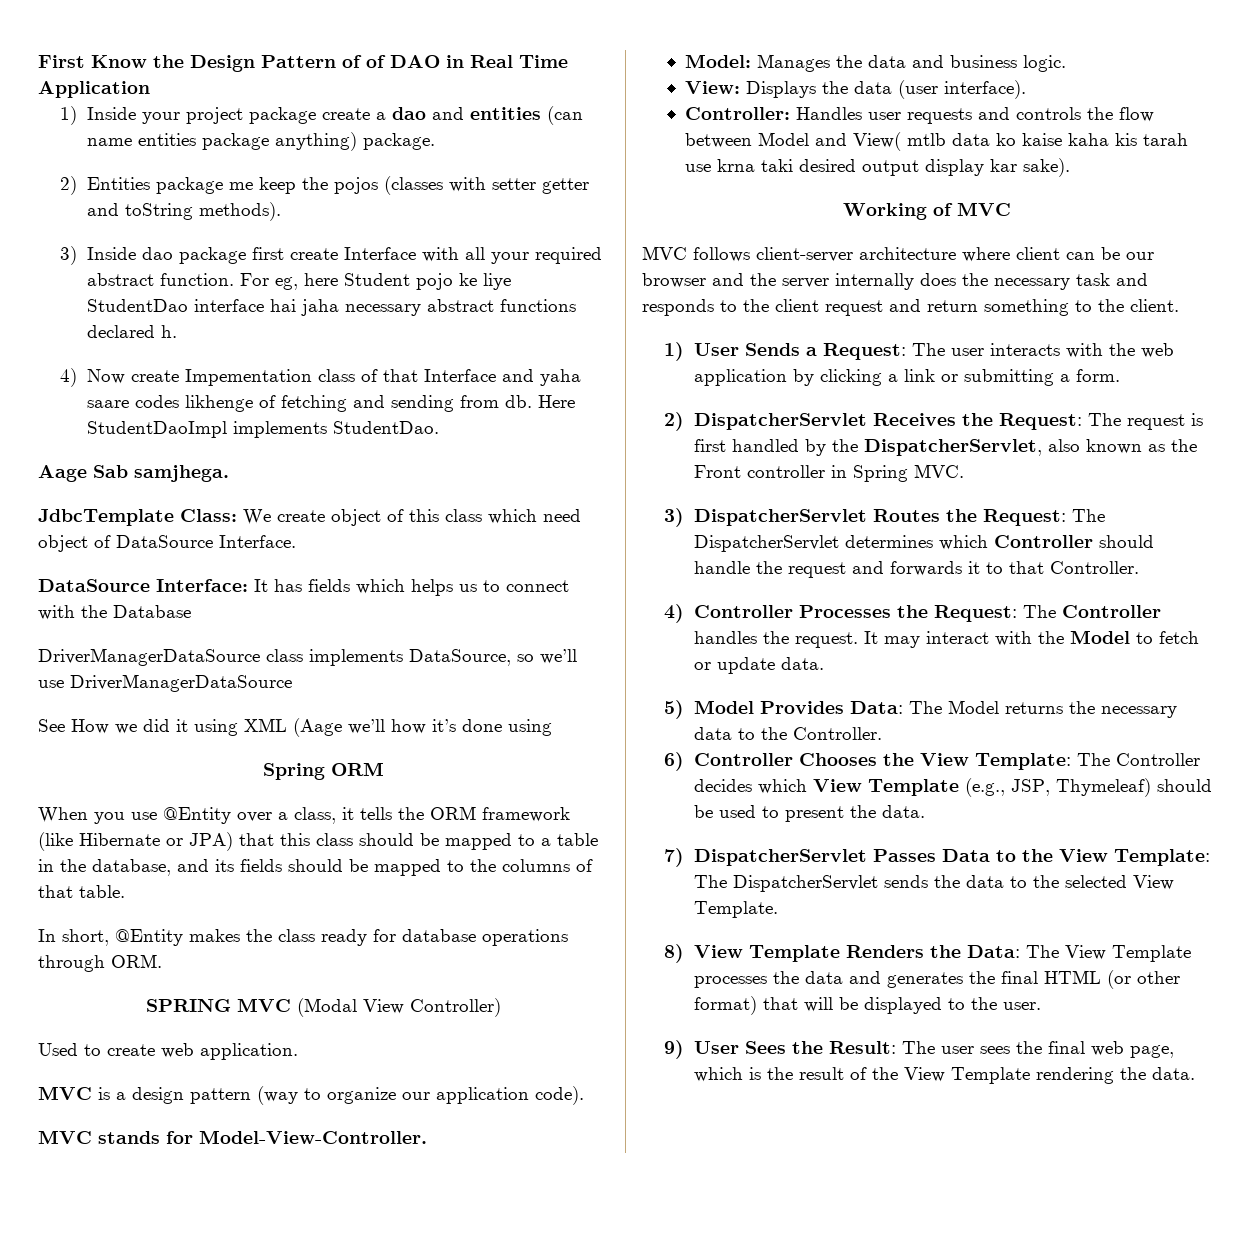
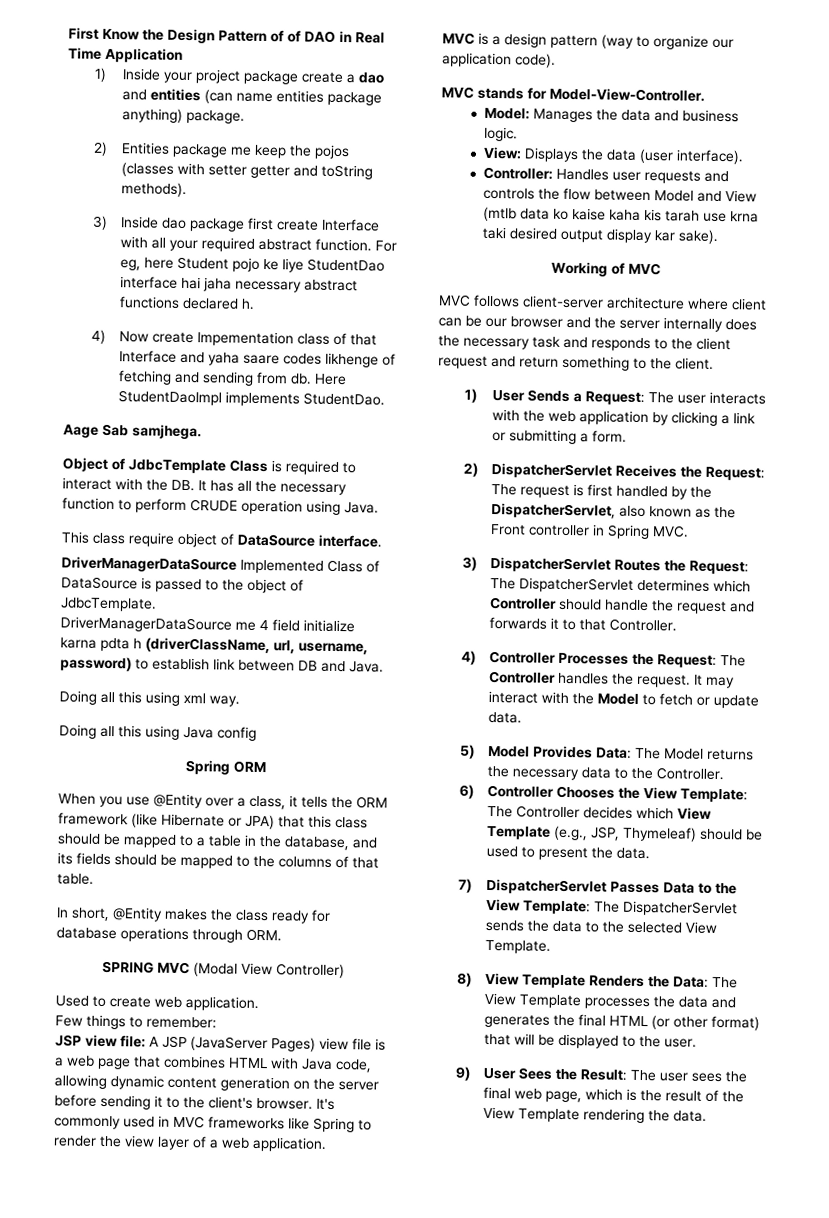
- JdbcTemplate Class: We create object of this class which need object of DataSource Interface.
- DataSource Interface: It has fields which helps us to connect with the Database
- DriverManagerDataSource class implements DataSource, so we’ll use DriverManagerDataSource
- See How we did it using XML (Aage we’ll how it’s done using
+ Object of JdbcTemplate Class is required to interact with the DB. It has all the necessary function to perform CRUDE operation using Java.
+ This class require object of DataSource interface.
+ DriverManagerDataSource Implemented Class of DataSource is passed to the object of JdbcTemplate.
+ DriverManagerDataSource me 4 field initialize karna pdta h (driverClassName, url, username, password) to establish link between DB and Java.
+ Doing all this using xml way.
+ Doing all this using Java config
+ Few things to remember:
+ JSP view file: A JSP (JavaServer Pages) view file is a web page that combines HTML with Java code, allowing dynamic content generation on the server before sending it to the client's browser. It's commonly used in MVC frameworks like Spring to render the view layer of a web application.
- Controller: Handles user requests and controls the flow between Model and View( mtlb data ko kaise kaha kis tarah use krna taki desired output display kar sake).
+ Controller: Handles user requests and controls the flow between Model and View (mtlb data ko kaise kaha kis tarah use krna taki desired output display kar sake).

